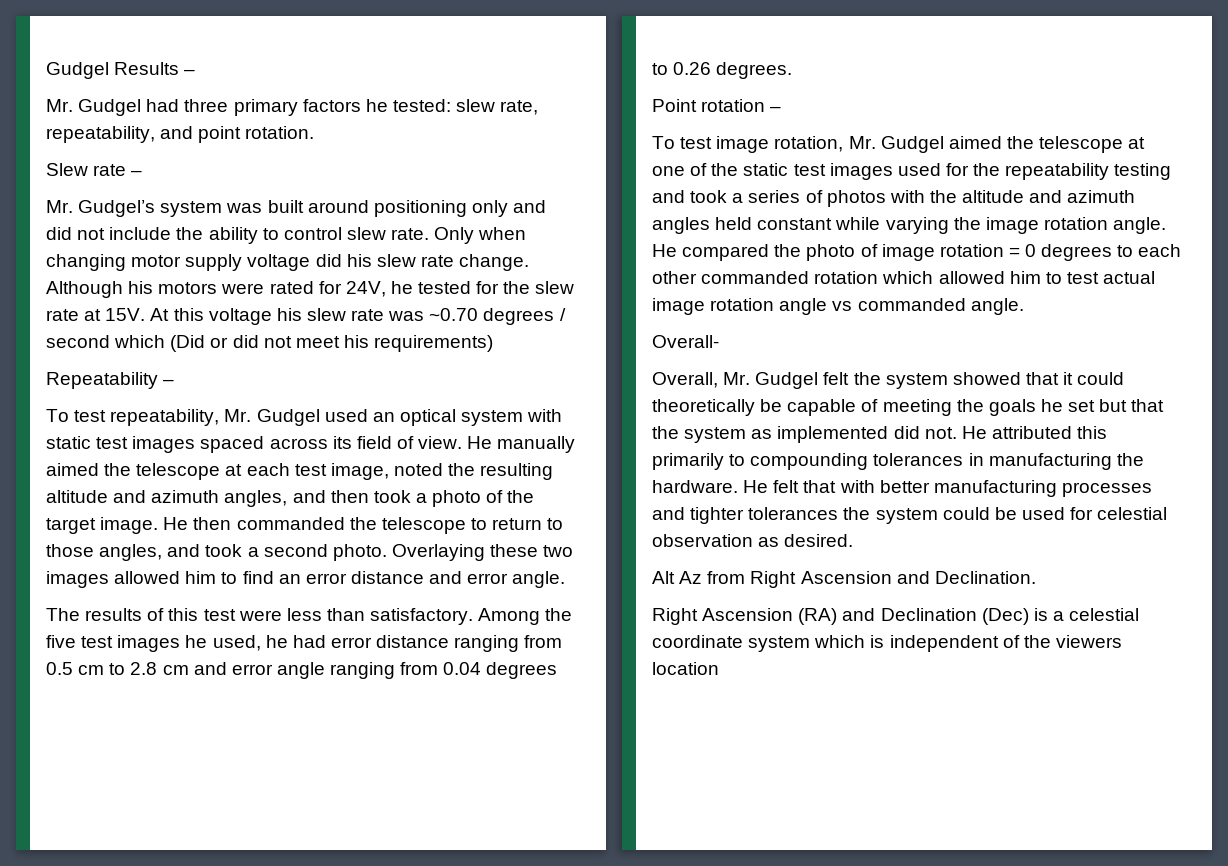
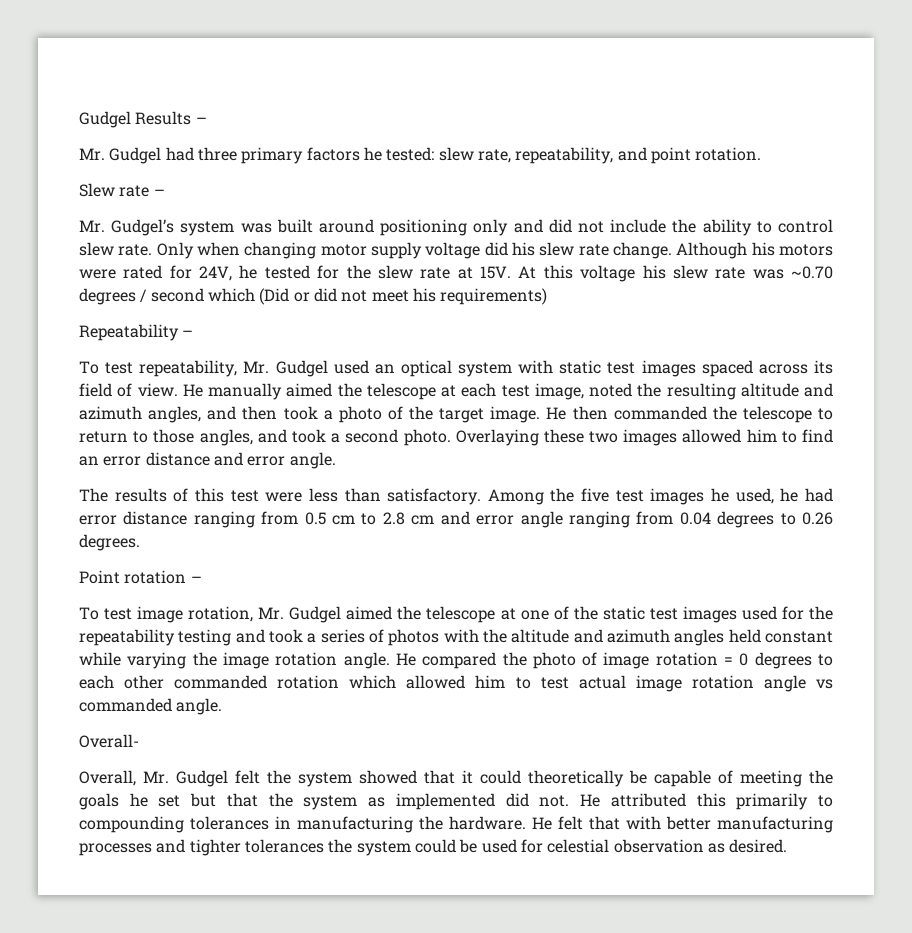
- Alt Az from Right Ascension and Declination.
- Right Ascension (RA) and Declination (Dec) is a celestial coordinate system which is independent of the viewers location

